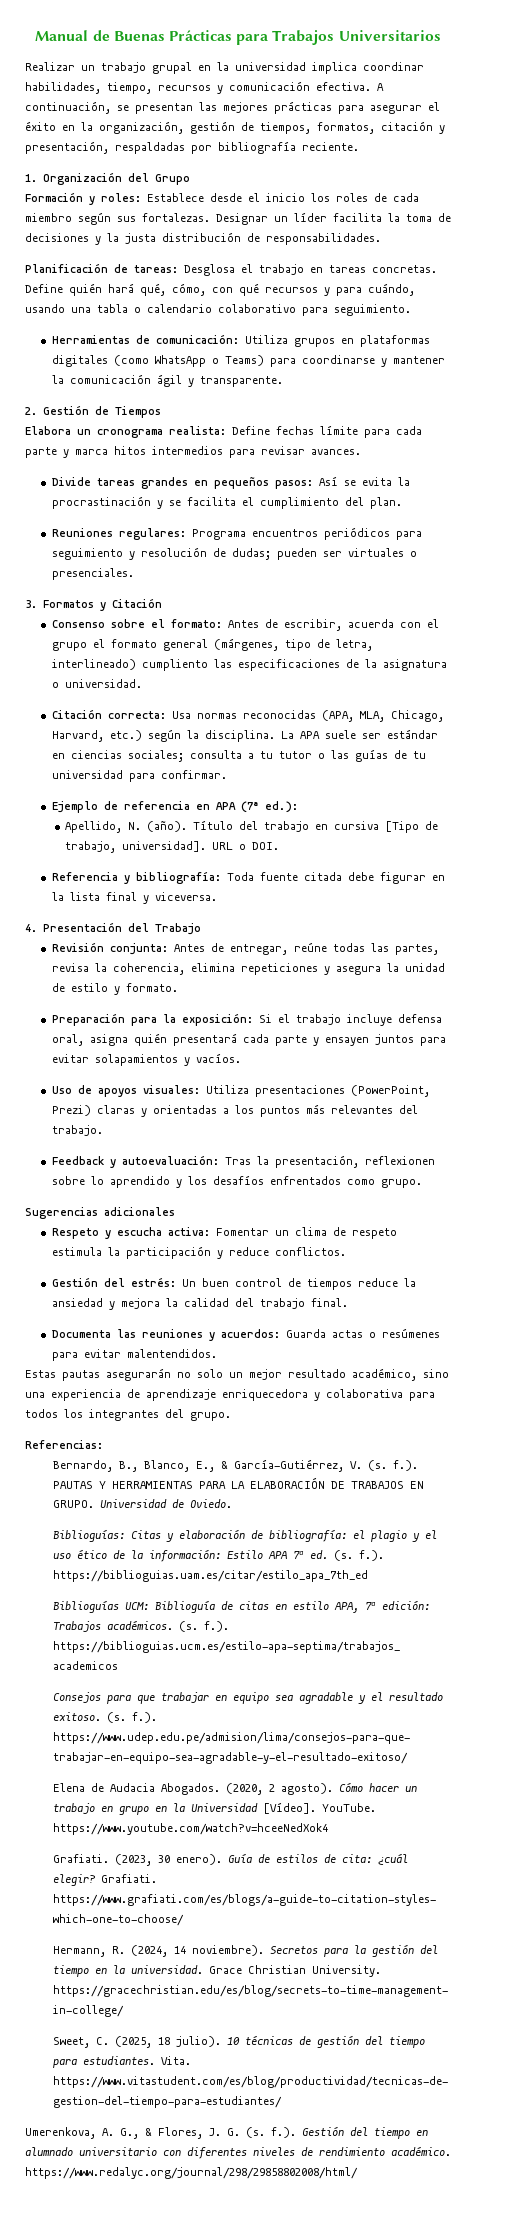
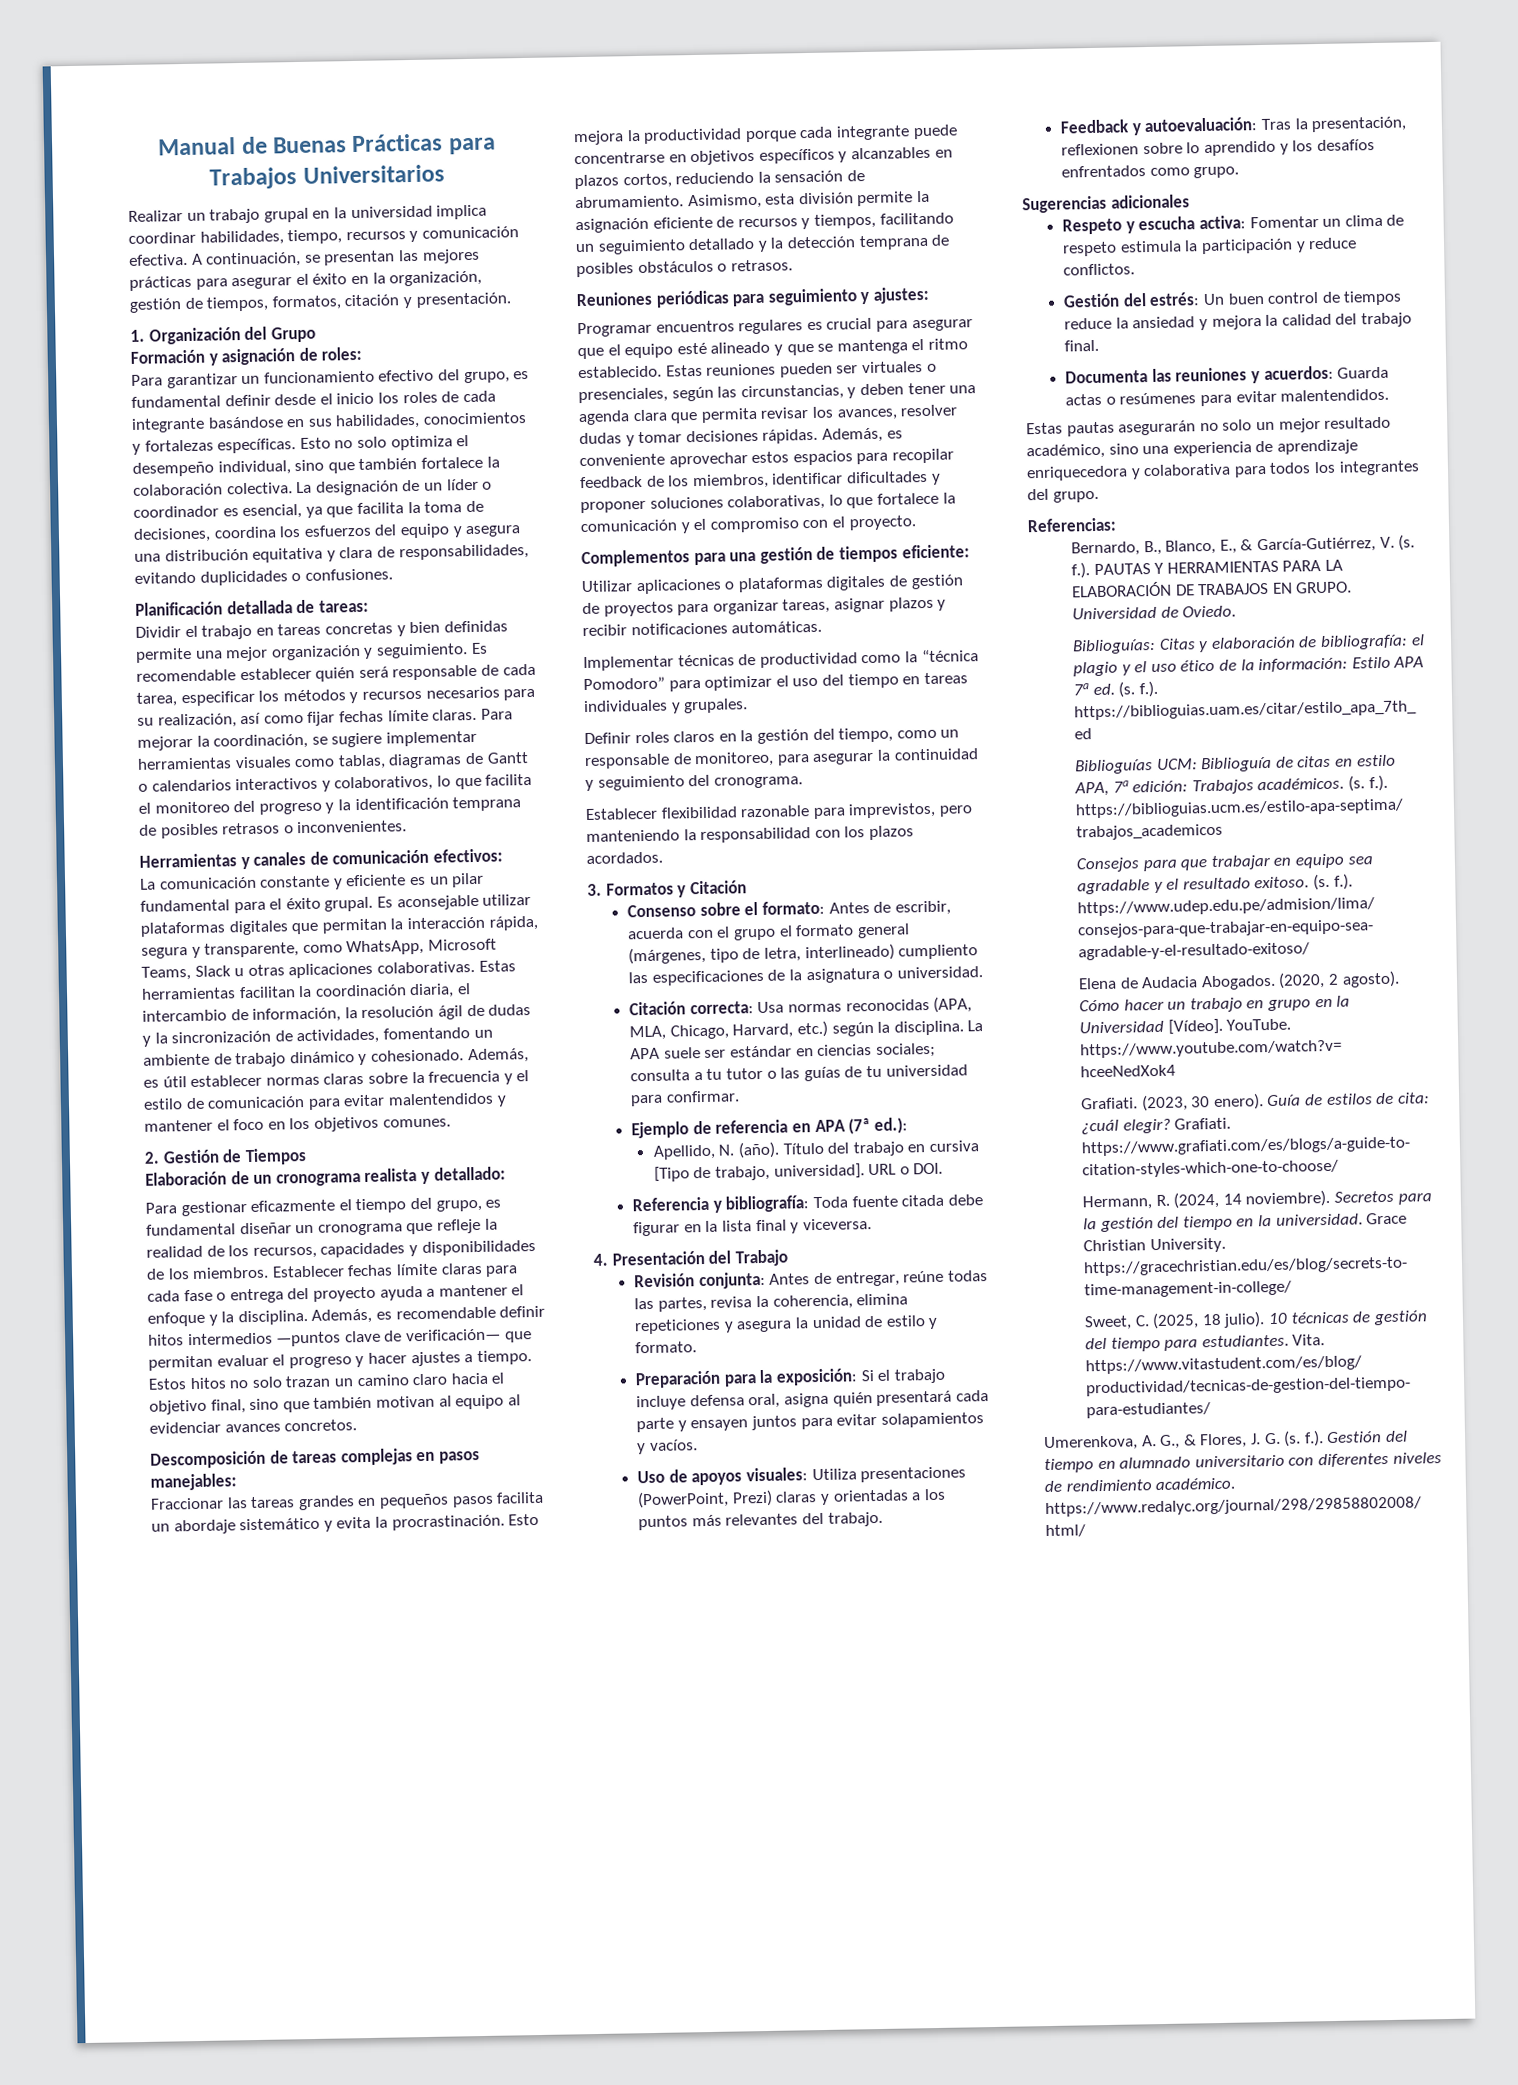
- A continuación, se presentan las mejores prácticas para asegurar el éxito en la organización, gestión de tiempos, formatos, citación y presentación, respaldadas por bibliografía reciente.
+ A continuación, se presentan las mejores prácticas para asegurar el éxito en la organización, gestión de tiempos, formatos, citación y presentación.
- Formación y roles: Establece desde el inicio los roles de cada miembro según sus fortalezas. Designar un líder facilita la toma de decisiones y la justa distribución de responsabilidades.
+ Formación y asignación de roles:
+ Para garantizar un funcionamiento efectivo del grupo, es fundamental definir desde el inicio los roles de cada integrante basándose en sus habilidades, conocimientos y fortalezas específicas. Esto no solo optimiza el desempeño individual, sino que también fortalece la colaboración colectiva. La designación de un líder o coordinador es esencial, ya que facilita la toma de decisiones, coordina los esfuerzos del equipo y asegura una distribución equitativa y clara de responsabilidades, evitando duplicidades o confusiones.
- Planificación de tareas: Desglosa el trabajo en tareas concretas. Define quién hará qué, cómo, con qué recursos y para cuándo, usando una tabla o calendario colaborativo para seguimiento.
- Herramientas de comunicación: Utiliza grupos en plataformas digitales (como WhatsApp o Teams) para coordinarse y mantener la comunicación ágil y transparente.
+ Planificación detallada de tareas:
+ Dividir el trabajo en tareas concretas y bien definidas permite una mejor organización y seguimiento. Es recomendable establecer quién será responsable de cada tarea, especificar los métodos y recursos necesarios para su realización, así como fijar fechas límite claras. Para mejorar la coordinación, se sugiere implementar herramientas visuales como tablas, diagramas de Gantt o calendarios interactivos y colaborativos, lo que facilita el monitoreo del progreso y la identificación temprana de posibles retrasos o inconvenientes.
+ Herramientas y canales de comunicación efectivos:
+ La comunicación constante y eficiente es un pilar fundamental para el éxito grupal. Es aconsejable utilizar plataformas digitales que permitan la interacción rápida, segura y transparente, como WhatsApp, Microsoft Teams, Slack u otras aplicaciones colaborativas. Estas herramientas facilitan la coordinación diaria, el intercambio de información, la resolución ágil de dudas y la sincronización de actividades, fomentando un ambiente de trabajo dinámico y cohesionado. Además, es útil establecer normas claras sobre la frecuencia y el estilo de comunicación para evitar malentendidos y mantener el foco en los objetivos comunes.
  2. Gestión de Tiempos
- Elabora un cronograma realista: Define fechas límite para cada parte y marca hitos intermedios para revisar avances.
- Divide tareas grandes en pequeños pasos: Así se evita la procrastinación y se facilita el cumplimiento del plan.
- Reuniones regulares: Programa encuentros periódicos para seguimiento y resolución de dudas; pueden ser virtuales o presenciales.
+ Elaboración de un cronograma realista y detallado:
+ Para gestionar eficazmente el tiempo del grupo, es fundamental diseñar un cronograma que refleje la realidad de los recursos, capacidades y disponibilidades de los miembros. Establecer fechas límite claras para cada fase o entrega del proyecto ayuda a mantener el enfoque y la disciplina. Además, es recomendable definir hitos intermedios —puntos clave de verificación— que permitan evaluar el progreso y hacer ajustes a tiempo. Estos hitos no solo trazan un camino claro hacia el objetivo final, sino que también motivan al equipo al evidenciar avances concretos.
+ Descomposición de tareas complejas en pasos manejables:
+ Fraccionar las tareas grandes en pequeños pasos facilita un abordaje sistemático y evita la procrastinación. Esto mejora la productividad porque cada integrante puede concentrarse en objetivos específicos y alcanzables en plazos cortos, reduciendo la sensación de abrumamiento. Asimismo, esta división permite la asignación eficiente de recursos y tiempos, facilitando un seguimiento detallado y la detección temprana de posibles obstáculos o retrasos.
+ Reuniones periódicas para seguimiento y ajustes:
+ Programar encuentros regulares es crucial para asegurar que el equipo esté alineado y que se mantenga el ritmo establecido. Estas reuniones pueden ser virtuales o presenciales, según las circunstancias, y deben tener una agenda clara que permita revisar los avances, resolver dudas y tomar decisiones rápidas. Además, es conveniente aprovechar estos espacios para recopilar feedback de los miembros, identificar dificultades y proponer soluciones colaborativas, lo que fortalece la comunicación y el compromiso con el proyecto.
+ Complementos para una gestión de tiempos eficiente:
+ Utilizar aplicaciones o plataformas digitales de gestión de proyectos para organizar tareas, asignar plazos y recibir notificaciones automáticas.
+ Implementar técnicas de productividad como la “técnica Pomodoro” para optimizar el uso del tiempo en tareas individuales y grupales.
+ Definir roles claros en la gestión del tiempo, como un responsable de monitoreo, para asegurar la continuidad y seguimiento del cronograma.
+ Establecer flexibilidad razonable para imprevistos, pero manteniendo la responsabilidad con los plazos acordados.

